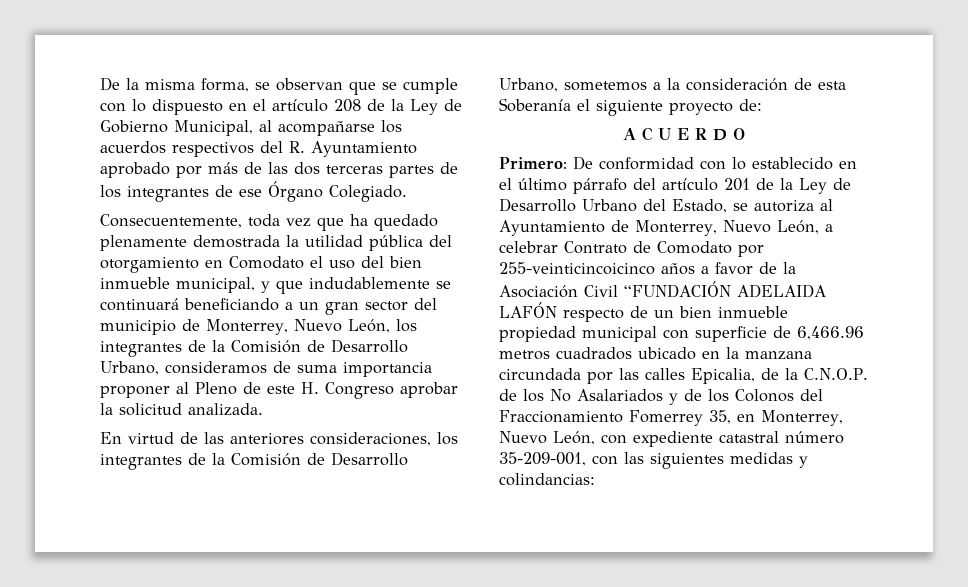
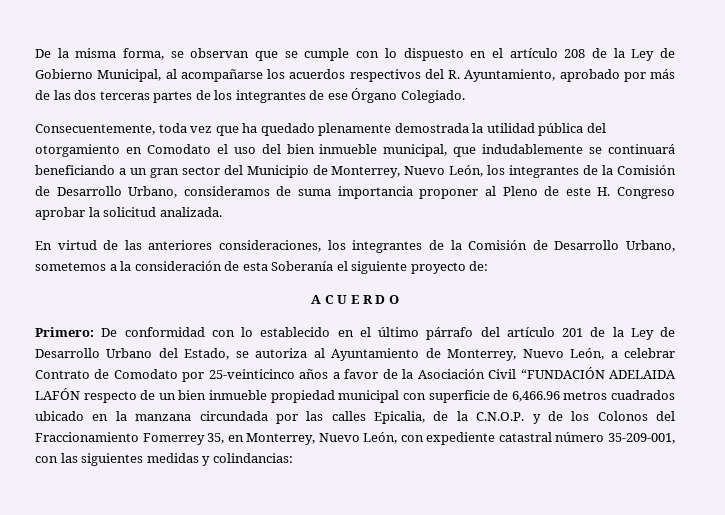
- De la misma forma, se observan que se cumple con lo dispuesto en el artículo 208 de la Ley de Gobierno Municipal, al acompañarse los acuerdos respectivos del R. Ayuntamiento aprobado por más de las dos terceras partes de los integrantes de ese Órgano Colegiado.
+ De la misma forma, se observan que se cumple con lo dispuesto en el artículo 208 de la Ley de Gobierno Municipal, al acompañarse los acuerdos respectivos del R. Ayuntamiento, aprobado por más de las dos terceras partes de los integrantes de ese Órgano Colegiado.
- Consecuentemente, toda vez que ha quedado plenamente demostrada la utilidad pública del otorgamiento en Comodato el uso del bien inmueble municipal, y que indudablemente se continuará beneficiando a un gran sector del municipio de Monterrey, Nuevo León, los integrantes de la Comisión de Desarrollo Urbano, consideramos de suma importancia proponer al Pleno de este H. Congreso aprobar la solicitud analizada.
+ Consecuentemente, toda vez que ha quedado plenamente demostrada la utilidad pública del otorgamiento en Comodato el uso del bien inmueble municipal, que indudablemente se continuará beneficiando a un gran sector del Municipio de Monterrey, Nuevo León, los integrantes de la Comisión de Desarrollo Urbano, consideramos de suma importancia proponer al Pleno de este H. Congreso aprobar la solicitud analizada.
- De conformidad con lo establecido en el último párrafo del artículo 201 de la Ley de Desarrollo Urbano del Estado, se autoriza al Ayuntamiento de Monterrey, Nuevo León, a celebrar Contrato de Comodato por 255-veinticincoicinco años a favor de la Asociación Civil “FUNDACIÓN ADELAIDA LAFÓN respecto de un bien inmueble propiedad municipal con superficie de 6,466.96 metros cuadrados ubicado en la manzana circundada por las calles Epicalia, de la C.N.O.P. de los No Asalariados y de los Colonos del Fraccionamiento Fomerrey 35, en Monterrey, Nuevo León, con expediente catastral número 35-209-001, con las siguientes medidas y colindancias:
+ De conformidad con lo establecido en el último párrafo del artículo 201 de la Ley de Desarrollo Urbano del Estado, se autoriza al Ayuntamiento de Monterrey, Nuevo León, a celebrar Contrato de Comodato por 25-veinticinco años a favor de la Asociación Civil “FUNDACIÓN ADELAIDA LAFÓN respecto de un bien inmueble propiedad municipal con superficie de 6,466.96 metros cuadrados ubicado en la manzana circundada por las calles Epicalia, de la C.N.O.P. y de los Colonos del Fraccionamiento Fomerrey 35, en Monterrey, Nuevo León, con expediente catastral número 35-209-001, con las siguientes medidas y colindancias:

